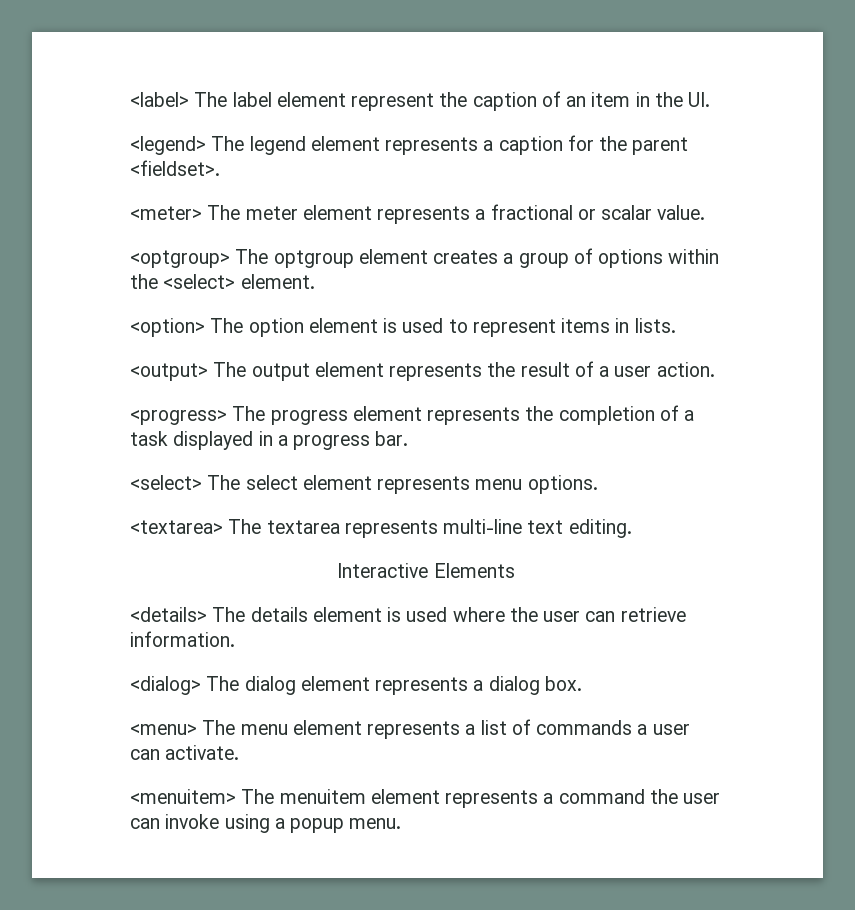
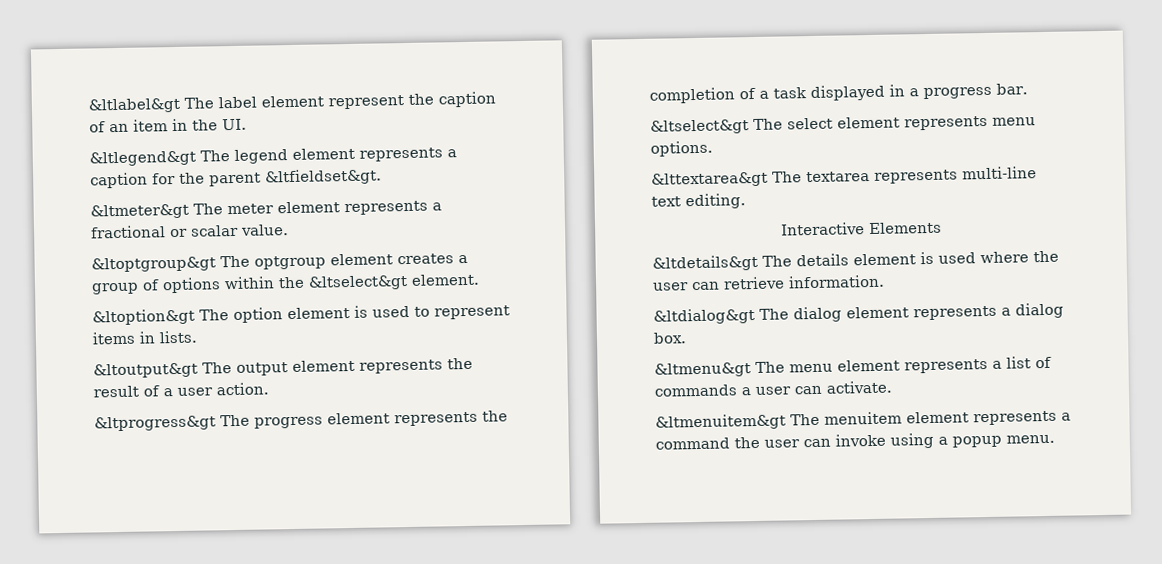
- <label> The label element represent the caption of an item in the UI.
+ &ltlabel&gt The label element represent the caption of an item in the UI.
- <legend> The legend element represents a caption for the parent <fieldset>.
- <meter> The meter element represents a fractional or scalar value.
+ &ltlegend&gt The legend element represents a caption for the parent &ltfieldset&gt.
+ &ltmeter&gt The meter element represents a fractional or scalar value.
- <optgroup> The optgroup element creates a group of options within the <select> element.
+ &ltoptgroup&gt The optgroup element creates a group of options within the &ltselect&gt element.
- <option> The option element is used to represent items in lists.
+ &ltoption&gt The option element is used to represent items in lists.
- <output> The output element represents the result of a user action.
+ &ltoutput&gt The output element represents the result of a user action.
- <progress> The progress element represents the completion of a task displayed in a progress bar.
+ &ltprogress&gt The progress element represents the completion of a task displayed in a progress bar.
- <select> The select element represents menu options.
+ &ltselect&gt The select element represents menu options.
- <textarea> The textarea represents multi-line text editing.
+ &lttextarea&gt The textarea represents multi-line text editing.
- <details> The details element is used where the user can retrieve information.
+ &ltdetails&gt The details element is used where the user can retrieve information.
- <dialog> The dialog element represents a dialog box.
+ &ltdialog&gt The dialog element represents a dialog box.
- <menu> The menu element represents a list of commands a user can activate.
+ &ltmenu&gt The menu element represents a list of commands a user can activate.
- <menuitem> The menuitem element represents a command the user can invoke using a popup menu.
+ &ltmenuitem&gt The menuitem element represents a command the user can invoke using a popup menu.

